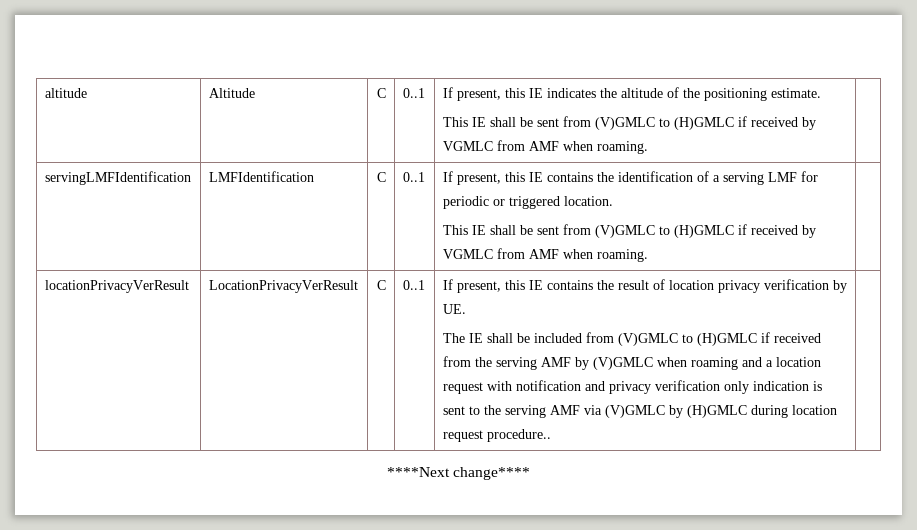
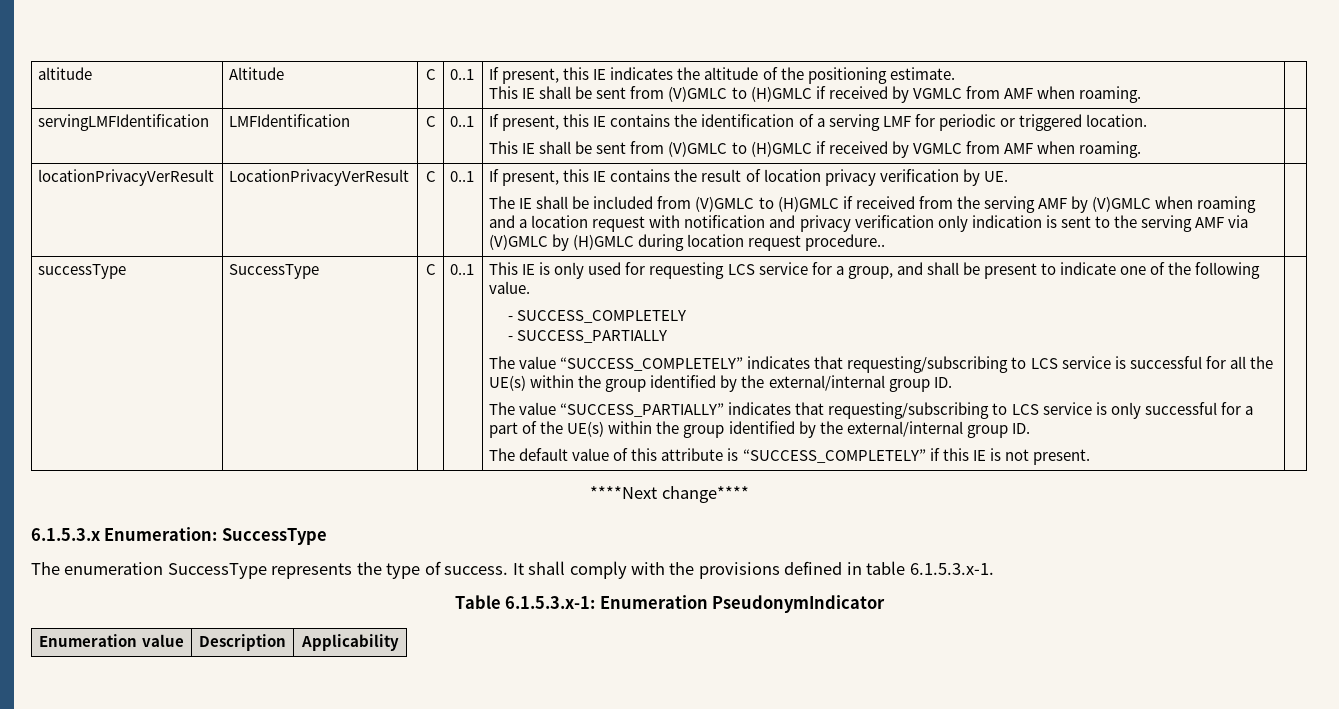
+ successType | SuccessType | C | 0..1 | This IE is only used for requesting LCS service for a group, and shall be present to indicate one of the following value.
+ - SUCCESS_COMPLETELY
+ - SUCCESS_PARTIALLY
+ The value “SUCCESS_COMPLETELY” indicates that requesting/subscribing to LCS service is successful for all the UE(s) within the group identified by the external/internal group ID.
+ The value “SUCCESS_PARTIALLY” indicates that requesting/subscribing to LCS service is only successful for a part of the UE(s) within the group identified by the external/internal group ID.
+ The default value of this attribute is “SUCCESS_COMPLETELY” if this IE is not present. |
  ****Next change****
+ 6.1.5.3.x Enumeration: SuccessType
+ The enumeration SuccessType represents the type of success. It shall comply with the provisions defined in table 6.1.5.3.x-1.
+ Table 6.1.5.3.x-1: Enumeration PseudonymIndicator
+ Enumeration value | Description | Applicability

